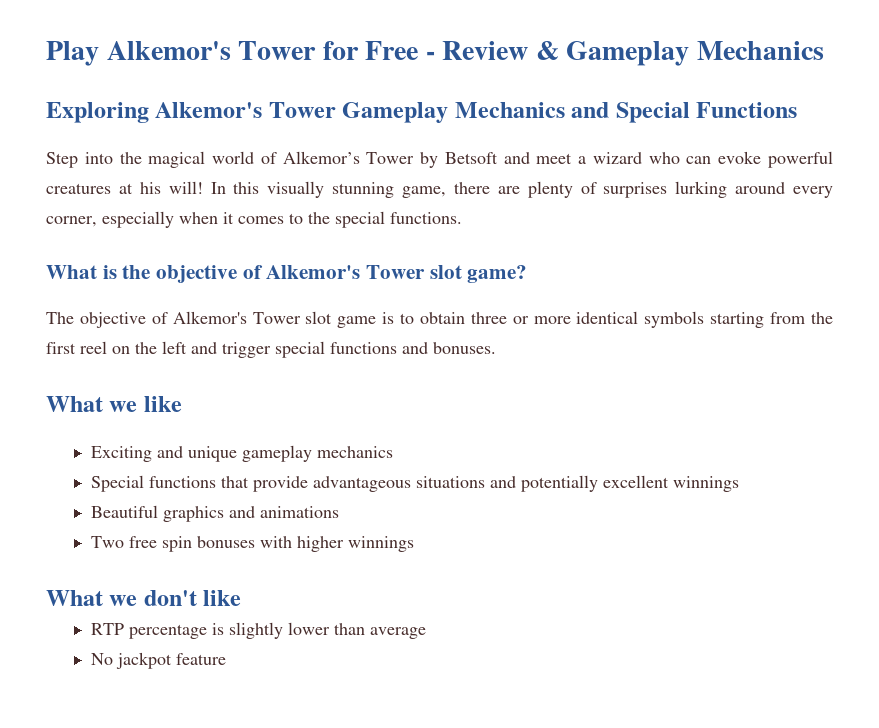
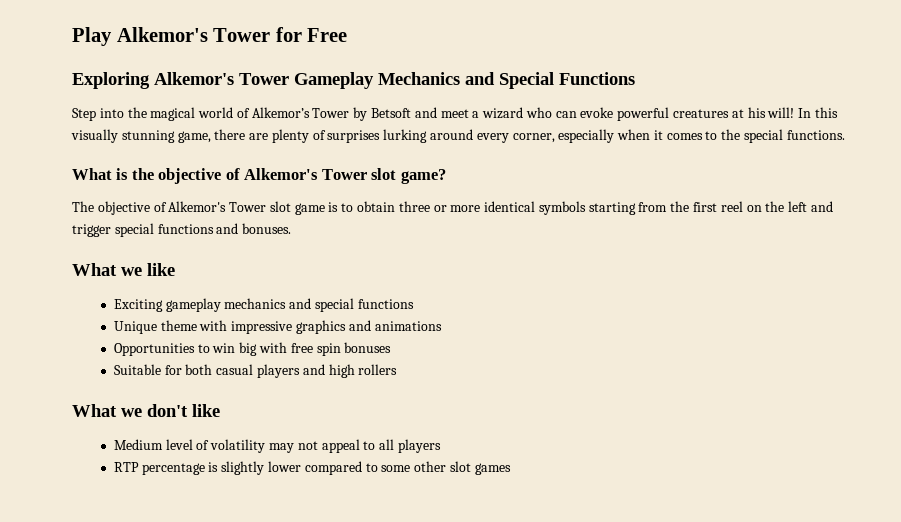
- Play Alkemor's Tower for Free - Review & Gameplay Mechanics
+ Play Alkemor's Tower for Free
- Exciting and unique gameplay mechanics
- Special functions that provide advantageous situations and potentially excellent winnings
- Beautiful graphics and animations
- Two free spin bonuses with higher winnings
+ Exciting gameplay mechanics and special functions
+ Unique theme with impressive graphics and animations
+ Opportunities to win big with free spin bonuses
+ Suitable for both casual players and high rollers
  What we don't like
+ Medium level of volatility may not appeal to all players
- RTP percentage is slightly lower than average
- No jackpot feature
+ RTP percentage is slightly lower compared to some other slot games

